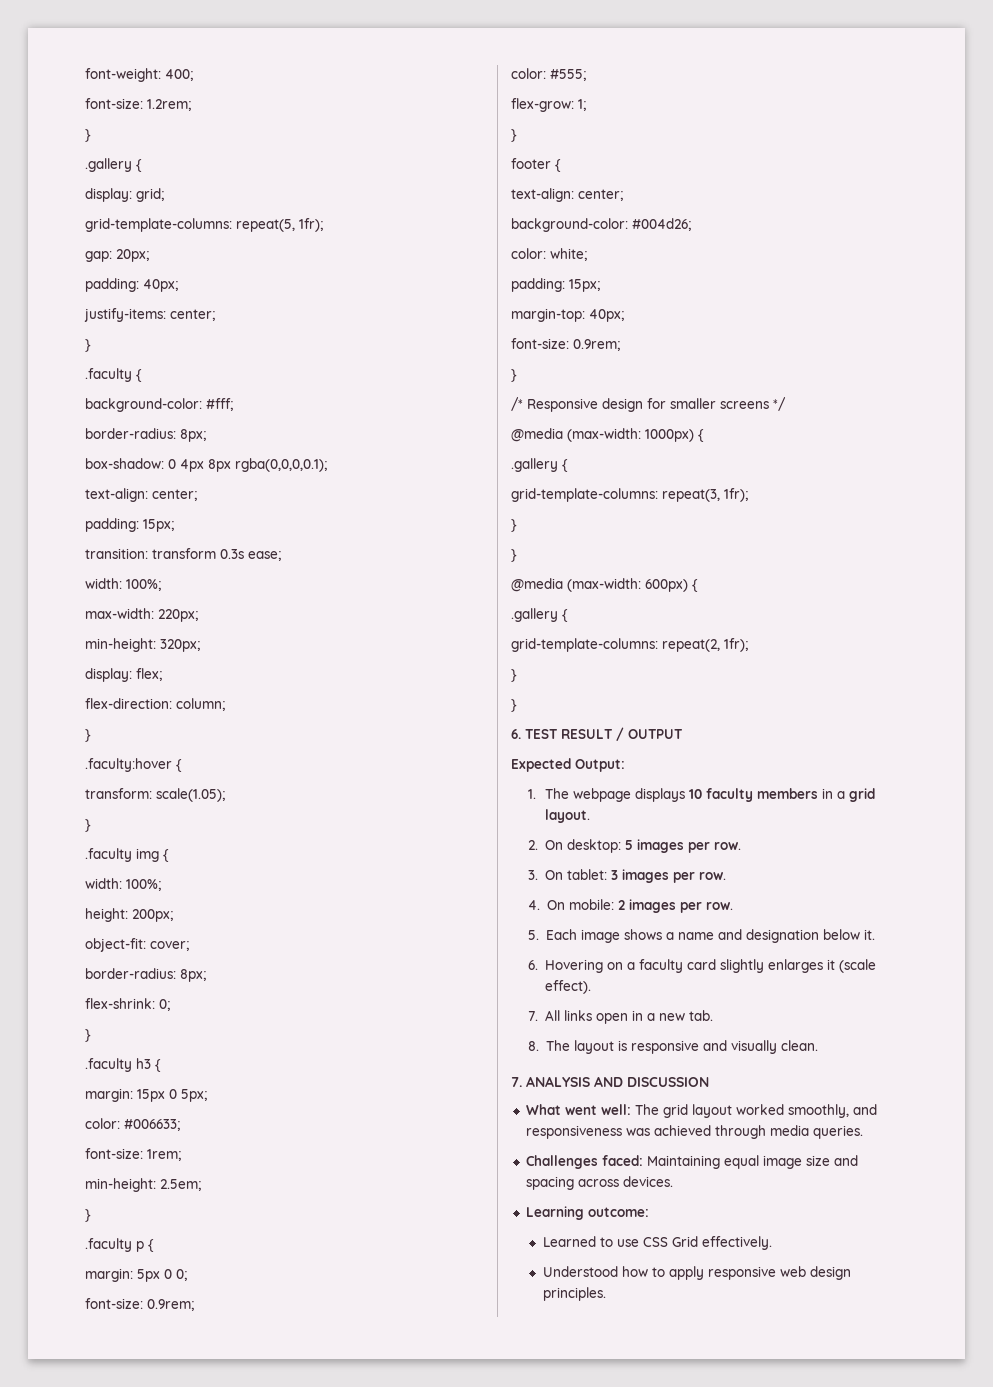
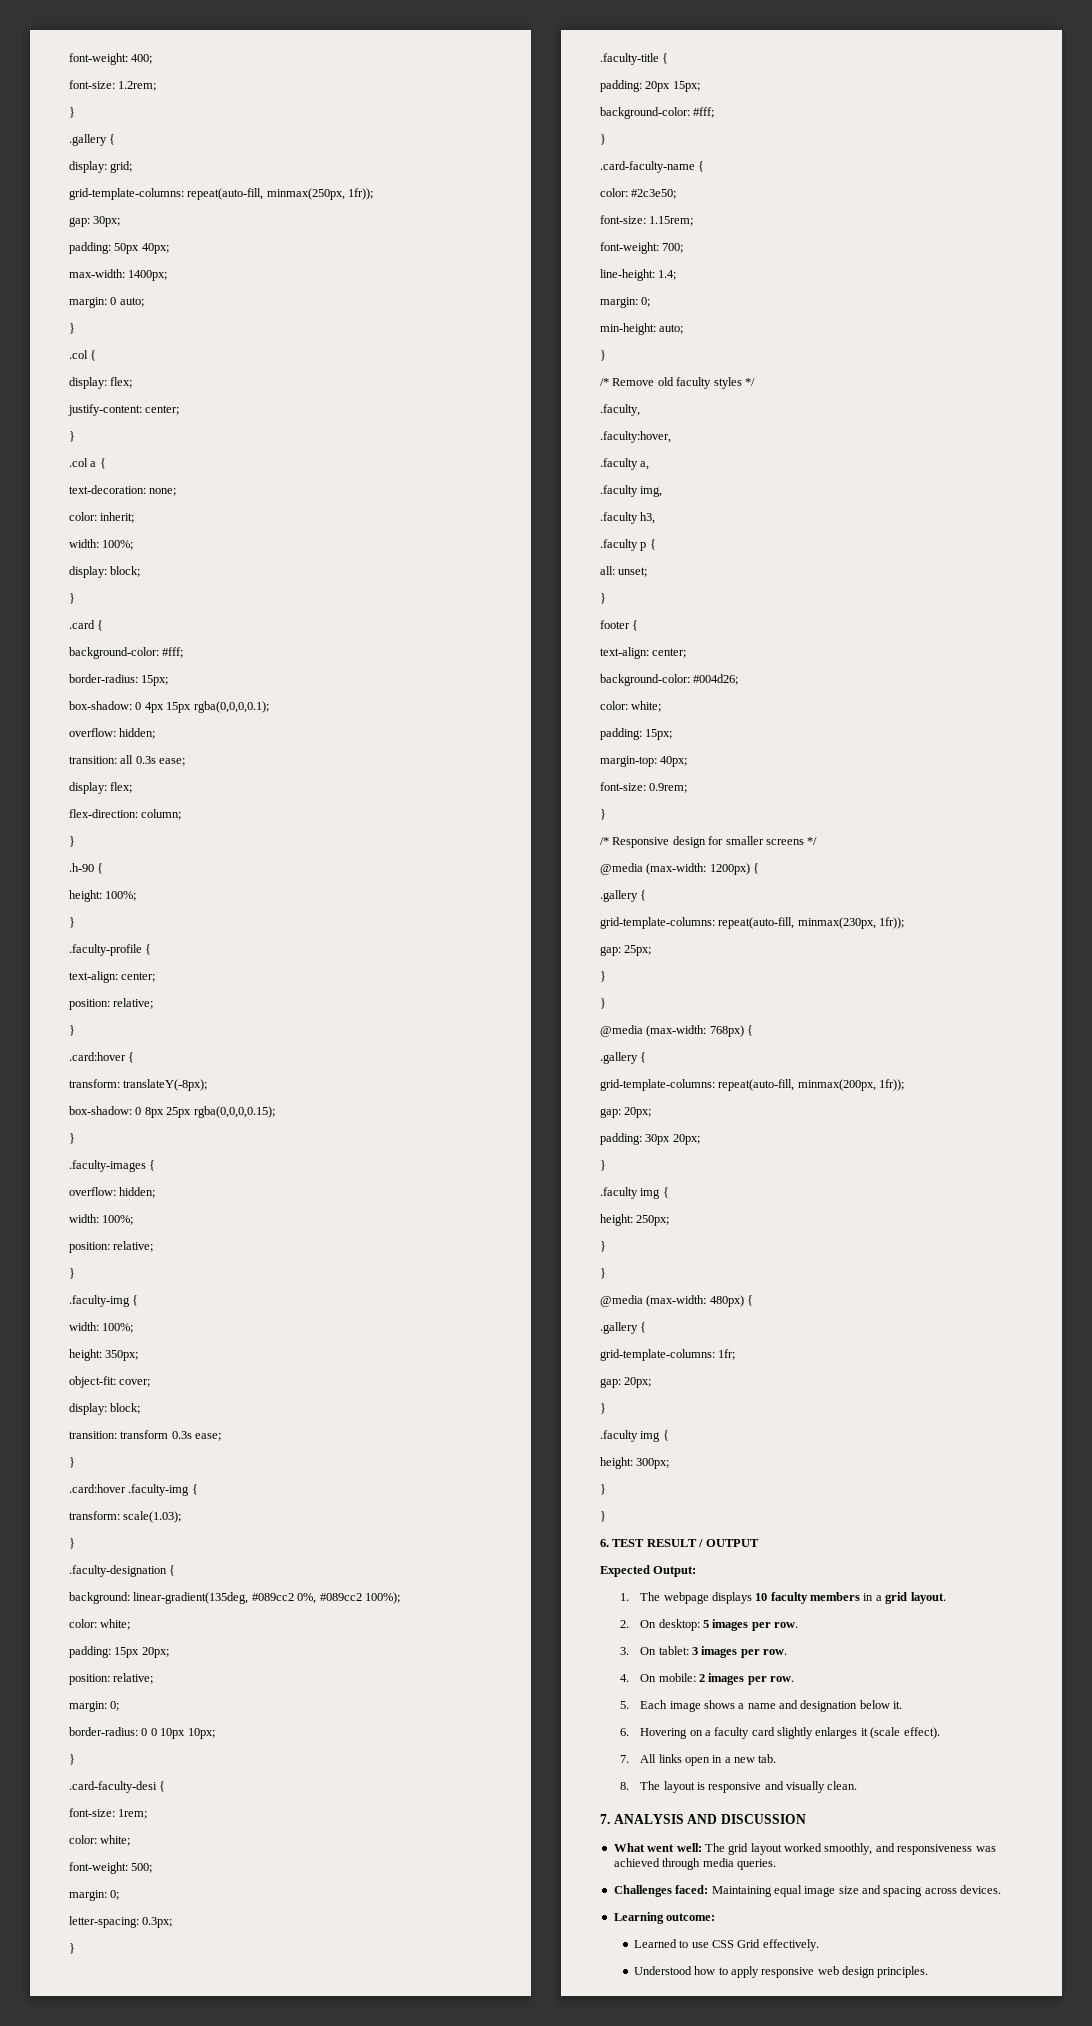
- grid-template-columns: repeat(5, 1fr);
- gap: 20px;
- padding: 40px;
- justify-items: center;
+ grid-template-columns: repeat(auto-fill, minmax(250px, 1fr));
+ gap: 30px;
+ padding: 50px 40px;
+ max-width: 1400px;
+ margin: 0 auto;
  }
- .faculty {
+ .col {
+ display: flex;
+ justify-content: center;
+ }
+ .col a {
+ text-decoration: none;
+ color: inherit;
+ width: 100%;
+ display: block;
+ }
+ .card {
  background-color: #fff;
- border-radius: 8px;
+ border-radius: 15px;
- box-shadow: 0 4px 8px rgba(0,0,0,0.1);
- text-align: center;
- padding: 15px;
- transition: transform 0.3s ease;
- width: 100%;
- max-width: 220px;
- min-height: 320px;
+ box-shadow: 0 4px 15px rgba(0,0,0,0.1);
+ overflow: hidden;
+ transition: all 0.3s ease;
- .faculty:hover {
- transform: scale(1.05);
+ .h-90 {
+ height: 100%;
  }
- .faculty img {
+ .faculty-profile {
+ text-align: center;
+ position: relative;
+ }
+ .card:hover {
+ transform: translateY(-8px);
+ box-shadow: 0 8px 25px rgba(0,0,0,0.15);
+ }
+ .faculty-images {
+ overflow: hidden;
+ width: 100%;
+ position: relative;
+ }
+ .faculty-img {
- height: 200px;
+ height: 350px;
  object-fit: cover;
- border-radius: 8px;
- flex-shrink: 0;
+ display: block;
+ transition: transform 0.3s ease;
  }
- .faculty h3 {
- margin: 15px 0 5px;
- color: #006633;
+ .card:hover .faculty-img {
+ transform: scale(1.03);
+ }
+ .faculty-designation {
+ background: linear-gradient(135deg, #089cc2 0%, #089cc2 100%);
+ color: white;
+ padding: 15px 20px;
+ position: relative;
+ margin: 0;
+ border-radius: 0 0 10px 10px;
+ }
+ .card-faculty-desi {
  font-size: 1rem;
- min-height: 2.5em;
+ color: white;
+ font-weight: 500;
+ margin: 0;
+ letter-spacing: 0.3px;
  }
+ .faculty-title {
+ padding: 20px 15px;
+ background-color: #fff;
+ }
+ .card-faculty-name {
+ color: #2c3e50;
+ font-size: 1.15rem;
+ font-weight: 700;
+ line-height: 1.4;
+ margin: 0;
+ min-height: auto;
+ }
+ /* Remove old faculty styles */
+ .faculty,
+ .faculty:hover,
+ .faculty a,
+ .faculty img,
+ .faculty h3,
  .faculty p {
- margin: 5px 0 0;
- font-size: 0.9rem;
- color: #555;
- flex-grow: 1;
+ all: unset;
- @media (max-width: 1000px) {
+ @media (max-width: 1200px) {
  .gallery {
- grid-template-columns: repeat(3, 1fr);
+ grid-template-columns: repeat(auto-fill, minmax(230px, 1fr));
+ gap: 25px;
  }
  }
- @media (max-width: 600px) {
+ @media (max-width: 768px) {
  .gallery {
- grid-template-columns: repeat(2, 1fr);
+ grid-template-columns: repeat(auto-fill, minmax(200px, 1fr));
+ gap: 20px;
+ padding: 30px 20px;
+ }
+ .faculty img {
+ height: 250px;
+ }
+ }
+ @media (max-width: 480px) {
+ .gallery {
+ grid-template-columns: 1fr;
+ gap: 20px;
+ }
+ .faculty img {
+ height: 300px;

